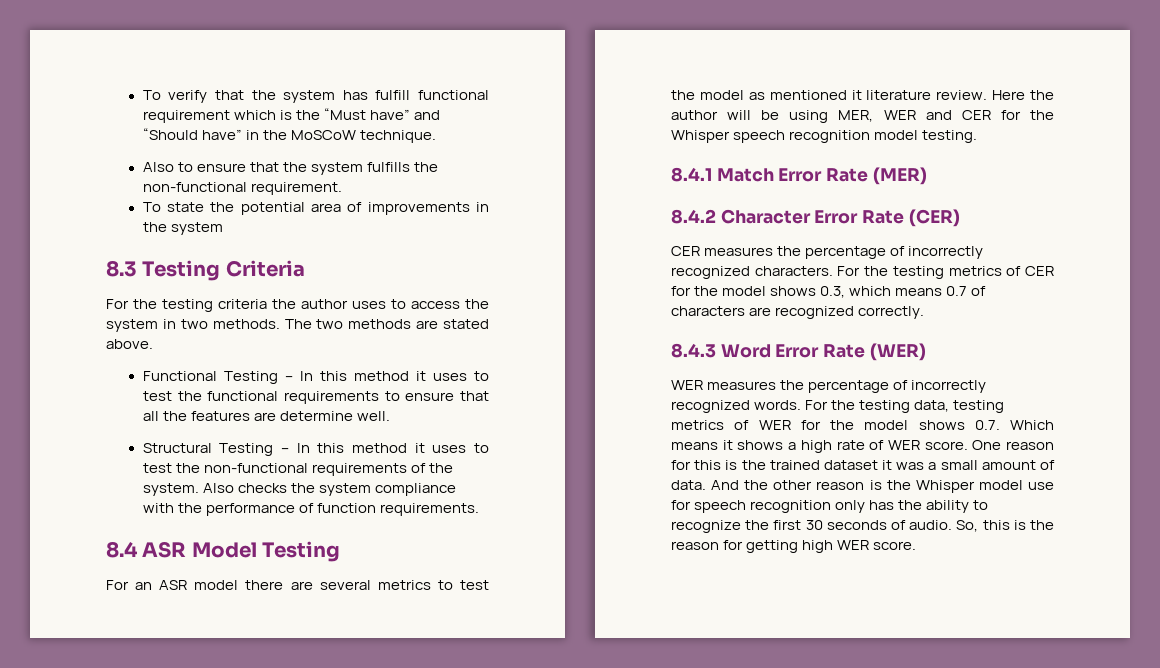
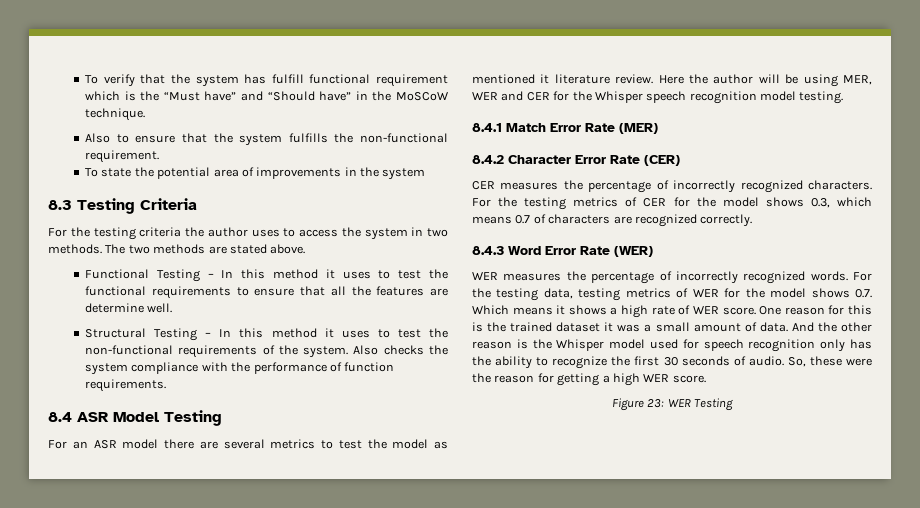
- And the other reason is the Whisper model use for speech recognition only has the ability to recognize the first 30 seconds of audio.
+ And the other reason is the Whisper model used for speech recognition only has the ability to recognize the first 30 seconds of audio.
- So, this is the reason for getting high WER score.
+ So, these were the reason for getting a high WER score.
+ Figure 23: WER Testing

